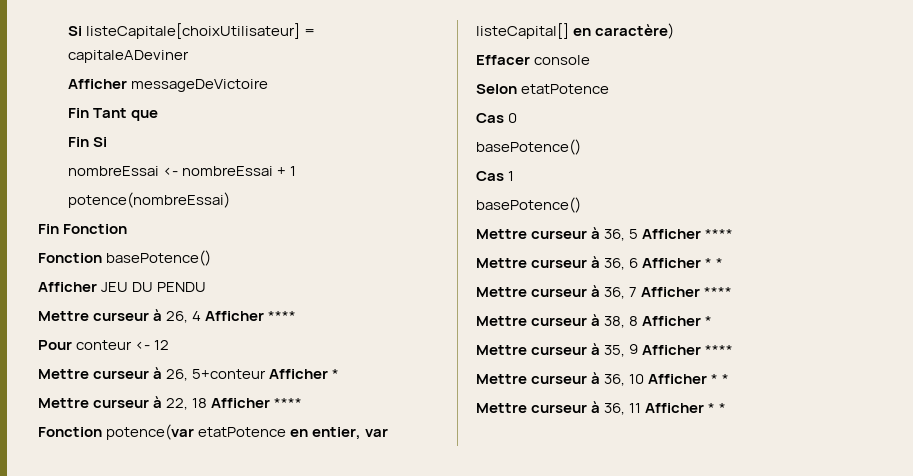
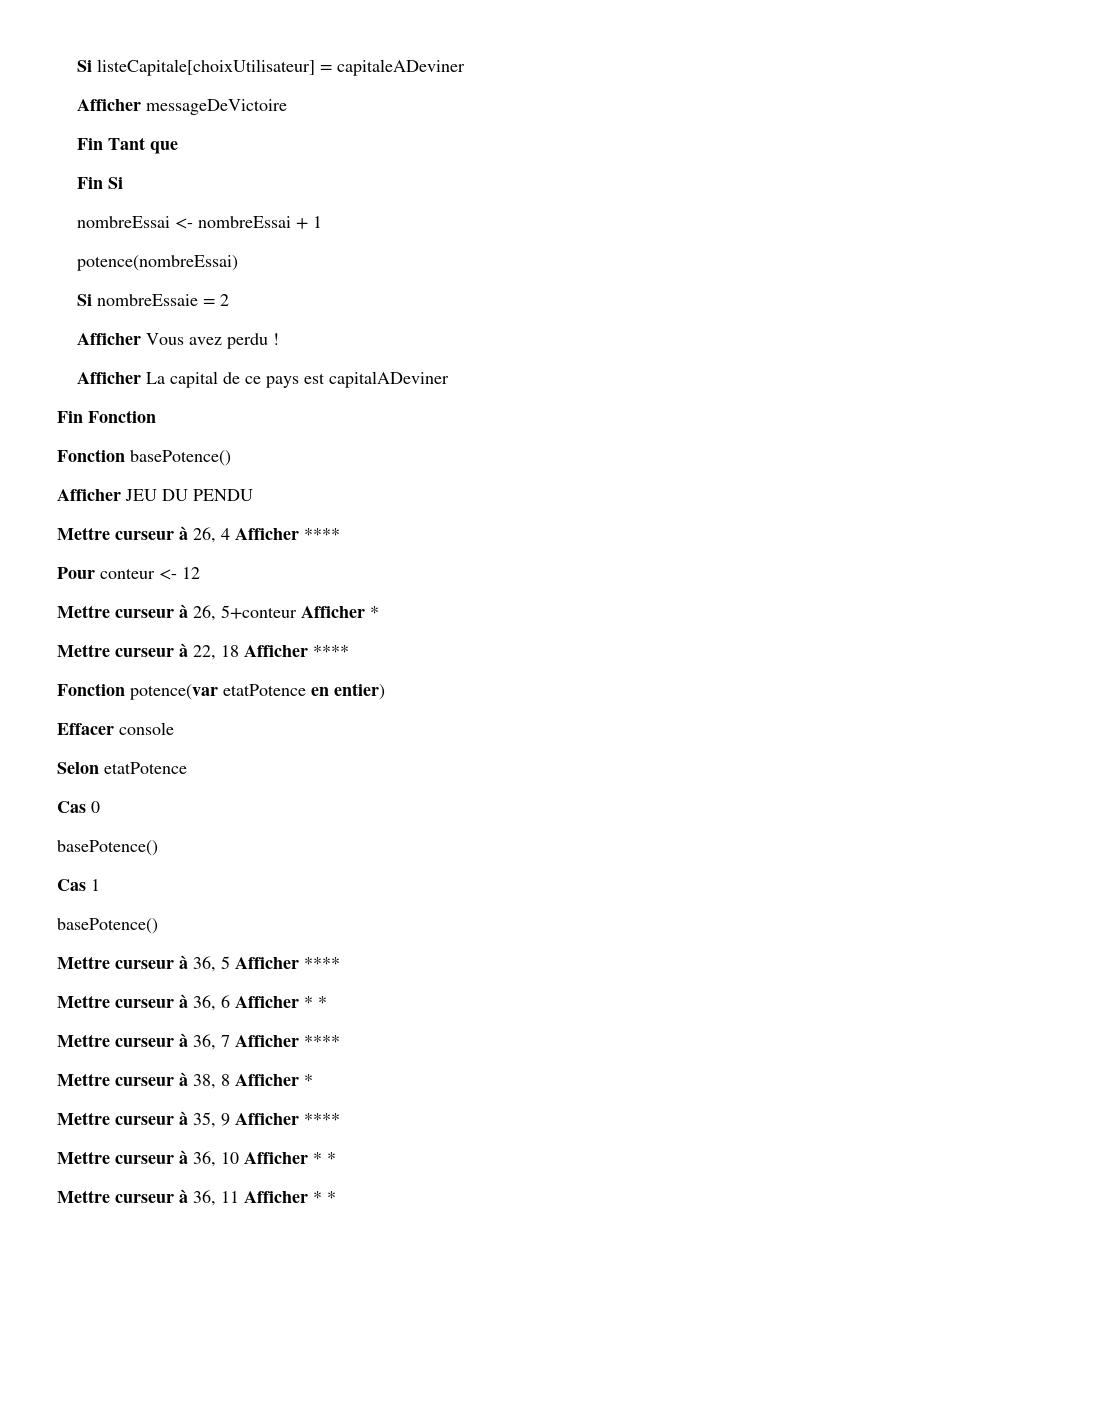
+ Si nombreEssaie = 2
+ Afficher Vous avez perdu !
+ Afficher La capital de ce pays est capitalADeviner
- Fonction potence(var etatPotence en entier, var listeCapital[] en caractère)
+ Fonction potence(var etatPotence en entier)

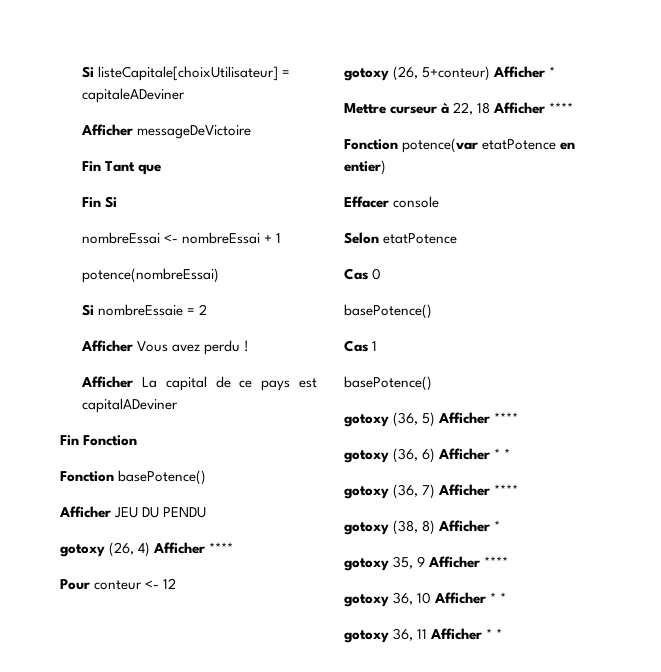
- Mettre curseur à 26, 4 Afficher ****
+ gotoxy (26, 4) Afficher ****
- Mettre curseur à 26, 5+conteur Afficher *
+ gotoxy (26, 5+conteur) Afficher *
- Mettre curseur à 36, 5 Afficher ****
- Mettre curseur à 36, 6 Afficher * *
- Mettre curseur à 36, 7 Afficher ****
- Mettre curseur à 38, 8 Afficher *
- Mettre curseur à 35, 9 Afficher ****
+ gotoxy (36, 5) Afficher ****
+ gotoxy (36, 6) Afficher * *
+ gotoxy (36, 7) Afficher ****
+ gotoxy (38, 8) Afficher *
+ gotoxy 35, 9 Afficher ****
- Mettre curseur à 36, 10 Afficher * *
+ gotoxy 36, 10 Afficher * *
- Mettre curseur à 36, 11 Afficher * *
+ gotoxy 36, 11 Afficher * *

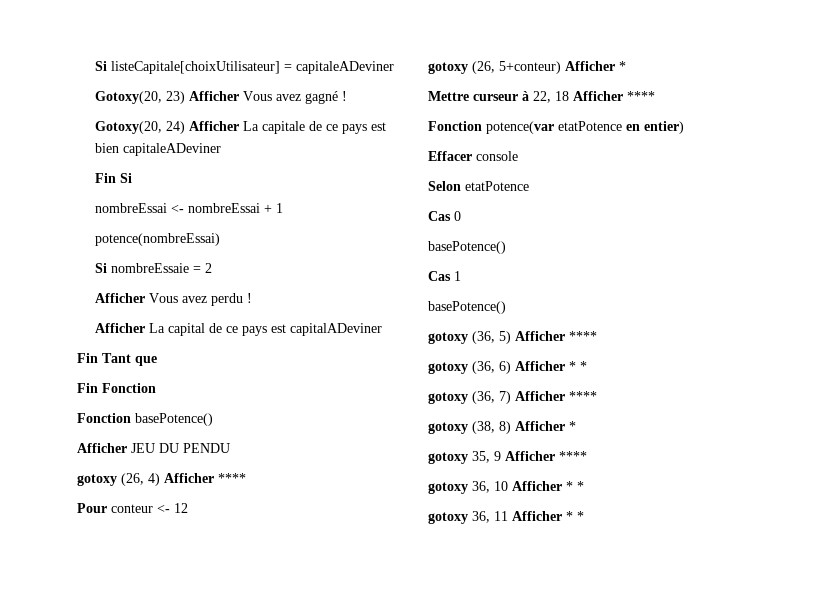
- Afficher messageDeVictoire
- Fin Tant que
+ Gotoxy(20, 23) Afficher Vous avez gagné !
+ Gotoxy(20, 24) Afficher La capitale de ce pays est bien capitaleADeviner
+ Fin Tant que

